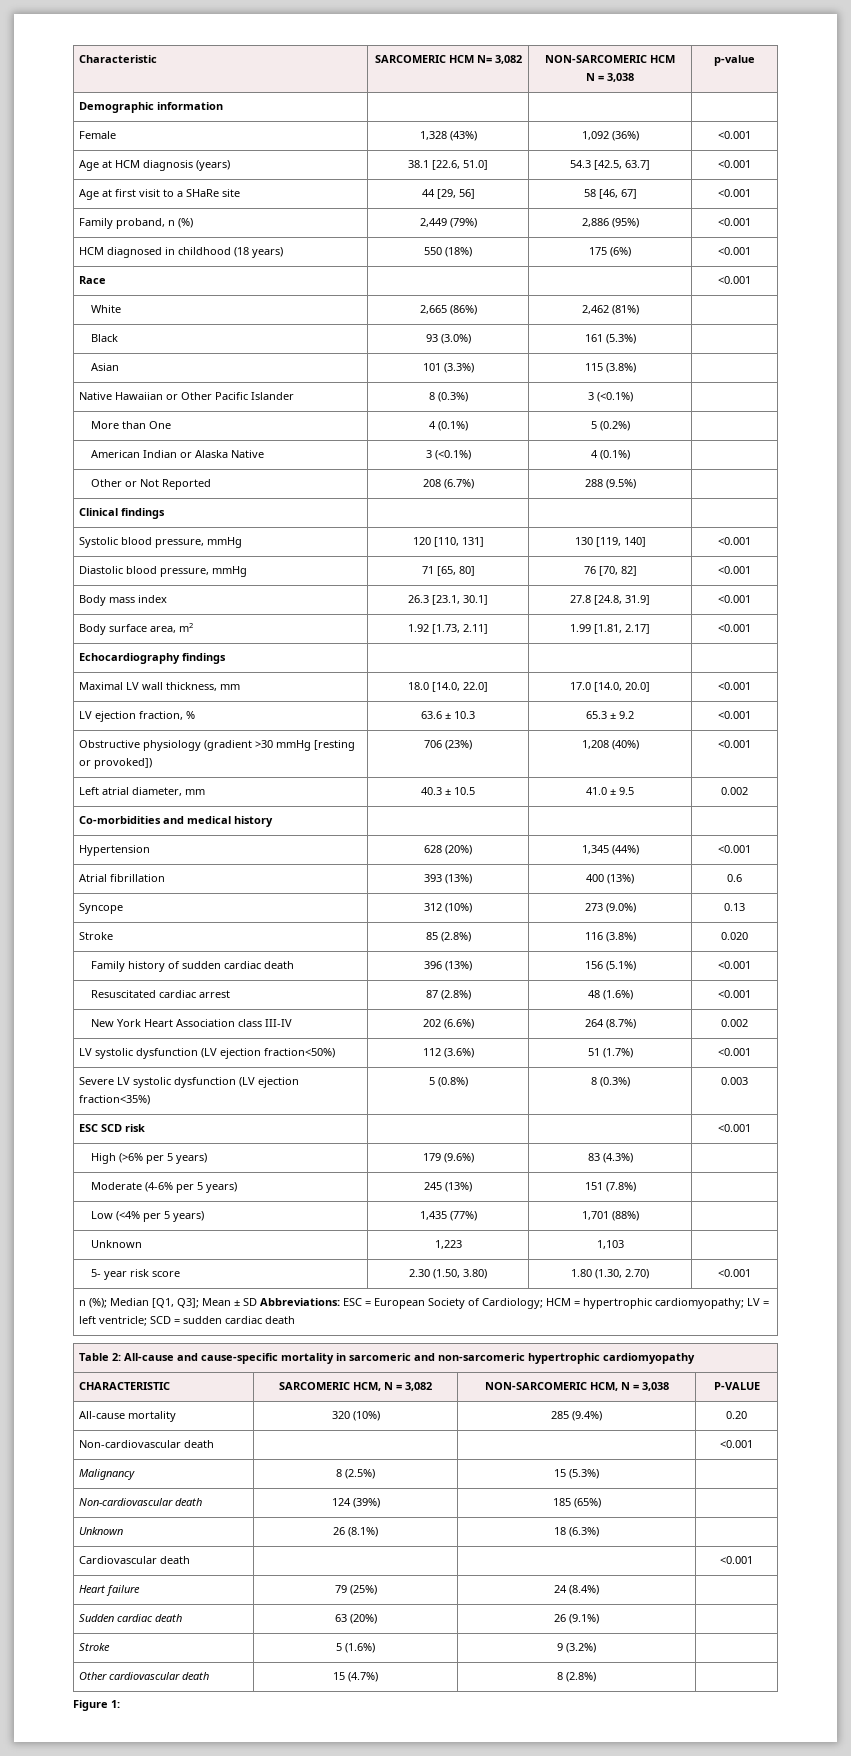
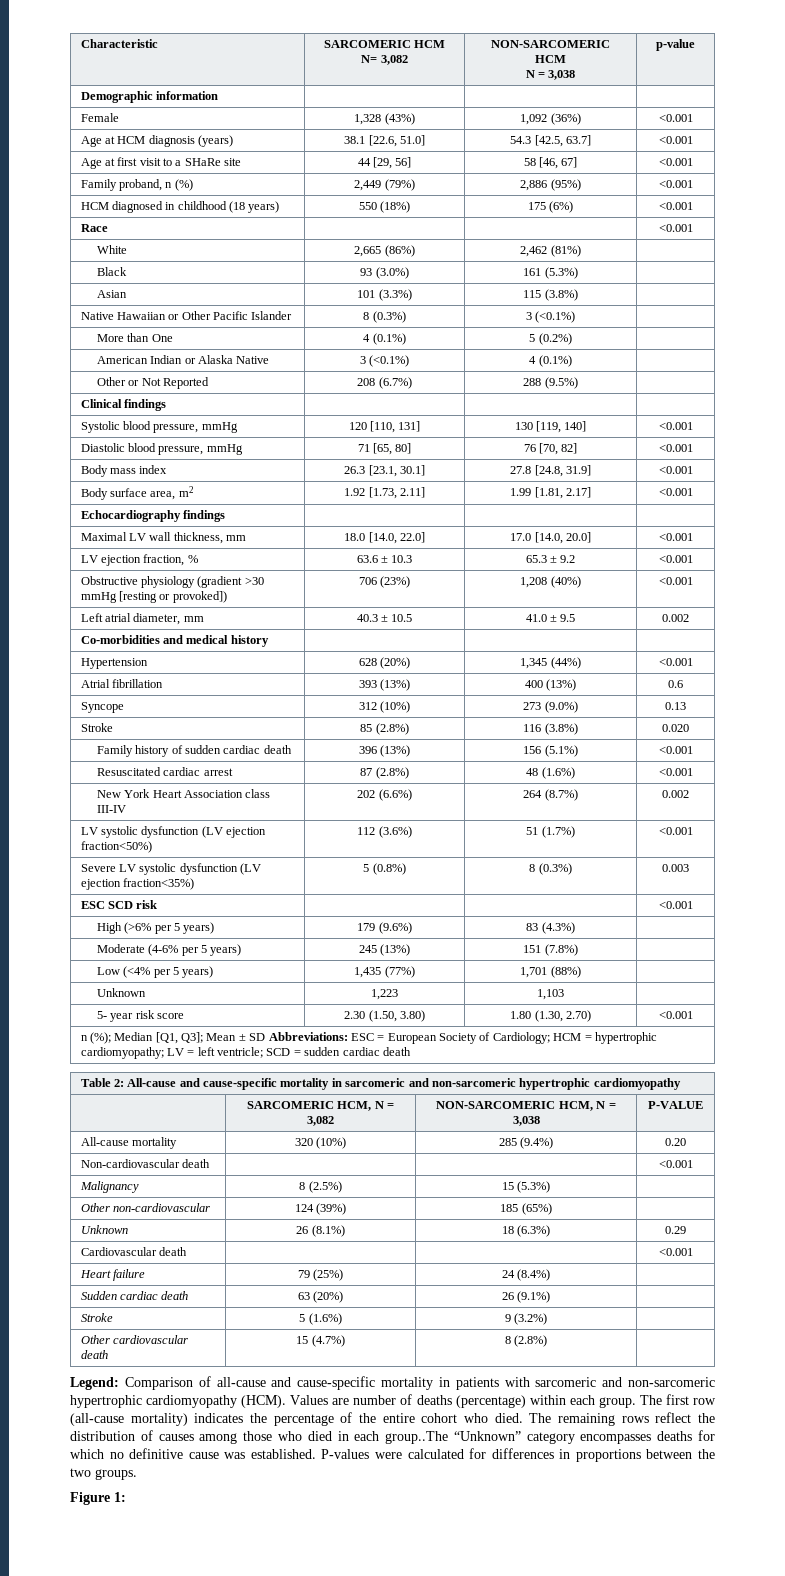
- CHARACTERISTIC | SARCOMERIC HCM, N = 3,082 | NON-SARCOMERIC HCM, N = 3,038 | P-VALUE
+ | SARCOMERIC HCM, N = 3,082 | NON-SARCOMERIC HCM, N = 3,038 | P-VALUE
- Non-cardiovascular death | 124 (39%) | 185 (65%) |
+ Other non-cardiovascular | 124 (39%) | 185 (65%) |
- Unknown | 26 (8.1%) | 18 (6.3%) |
+ Unknown | 26 (8.1%) | 18 (6.3%) | 0.29
+ Legend: Comparison of all‐cause and cause‐specific mortality in patients with sarcomeric and non‐sarcomeric hypertrophic cardiomyopathy (HCM). Values are number of deaths (percentage) within each group. The first row (all‐cause mortality) indicates the percentage of the entire cohort who died. The remaining rows reflect the distribution of causes among those who died in each group..The “Unknown” category encompasses deaths for which no definitive cause was established. P-values were calculated for differences in proportions between the two groups.

